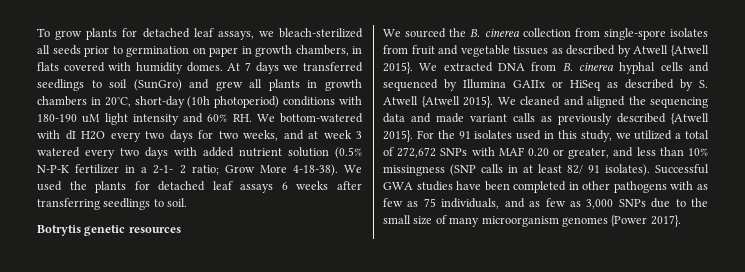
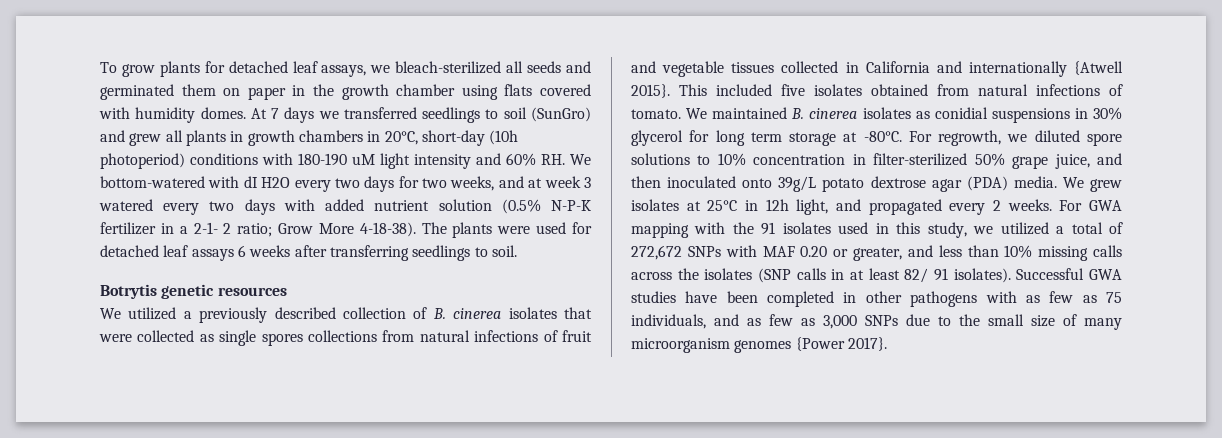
- To grow plants for detached leaf assays, we bleach-sterilized all seeds prior to germination on paper in growth chambers, in flats covered with humidity domes.
+ To grow plants for detached leaf assays, we bleach-sterilized all seeds and germinated them on paper in the growth chamber using flats covered with humidity domes.
- We used the plants for detached leaf assays 6 weeks after transferring seedlings to soil.
+ The plants were used for detached leaf assays 6 weeks after transferring seedlings to soil.
- We sourced the B. cinerea collection from single-spore isolates from fruit and vegetable tissues as described by Atwell {Atwell 2015}. We extracted DNA from B. cinerea hyphal cells and sequenced by Illumina GAIIx or HiSeq as described by S. Atwell {Atwell 2015}. We cleaned and aligned the sequencing data and made variant calls as previously described {Atwell 2015}. For the 91 isolates used in this study, we utilized a total of 272,672 SNPs with MAF 0.20 or greater, and less than 10% missingness (SNP calls in at least 82/ 91 isolates).
+ We utilized a previously described collection of B. cinerea isolates that were collected as single spores collections from natural infections of fruit and vegetable tissues collected in California and internationally {Atwell 2015}. This included five isolates obtained from natural infections of tomato. We maintained B. cinerea isolates as conidial suspensions in 30% glycerol for long term storage at -80°C. For regrowth, we diluted spore solutions to 10% concentration in filter-sterilized 50% grape juice, and then inoculated onto 39g/L potato dextrose agar (PDA) media. We grew isolates at 25°C in 12h light, and propagated every 2 weeks. For GWA mapping with the 91 isolates used in this study, we utilized a total of 272,672 SNPs with MAF 0.20 or greater, and less than 10% missing calls across the isolates (SNP calls in at least 82/ 91 isolates).

